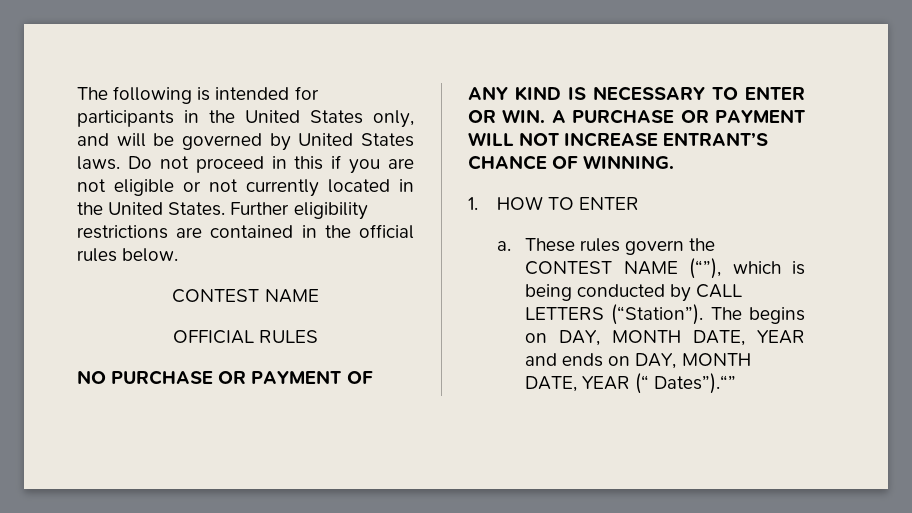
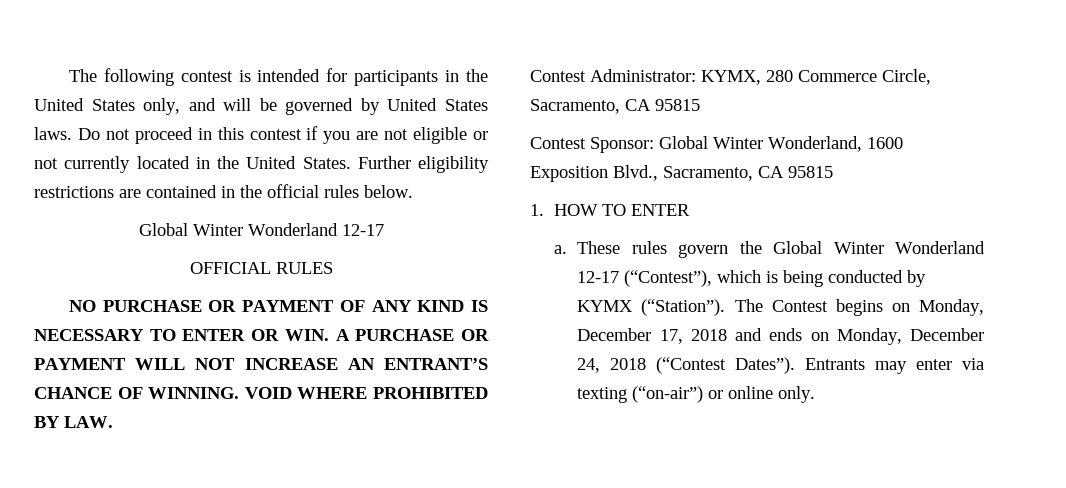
- The following is intended for participants in the United States only, and will be governed by United States laws.
+ The following contest is intended for participants in the United States only, and will be governed by United States laws.
- Do not proceed in this if you are not eligible or not currently located in the United States.
+ Do not proceed in this contest if you are not eligible or not currently located in the United States.
  Further eligibility restrictions are contained in the official rules below.
- CONTEST NAME
+ Global Winter Wonderland 12-17
- NO PURCHASE OR PAYMENT OF ANY KIND IS NECESSARY TO ENTER OR WIN. A PURCHASE OR PAYMENT WILL NOT INCREASE ENTRANT’S CHANCE OF WINNING.
+ NO PURCHASE OR PAYMENT OF ANY KIND IS NECESSARY TO ENTER OR WIN. A PURCHASE OR PAYMENT WILL NOT INCREASE AN ENTRANT’S CHANCE OF WINNING. VOID WHERE PROHIBITED BY LAW.
+ Contest Administrator: KYMX, 280 Commerce Circle, Sacramento, CA 95815
+ Contest Sponsor: Global Winter Wonderland, 1600 Exposition Blvd., Sacramento, CA 95815
- These rules govern the CONTEST NAME (“”), which is being conducted by CALL LETTERS (“Station”).
+ These rules govern the Global Winter Wonderland 12-17 (“Contest”), which is being conducted by KYMX (“Station”).
- The begins on DAY, MONTH DATE, YEAR and ends on DAY, MONTH DATE, YEAR (“ Dates”).“”
+ The Contest begins on Monday, December 17, 2018 and ends on Monday, December 24, 2018 (“Contest Dates”). Entrants may enter via texting (“on-air”) or online only.

